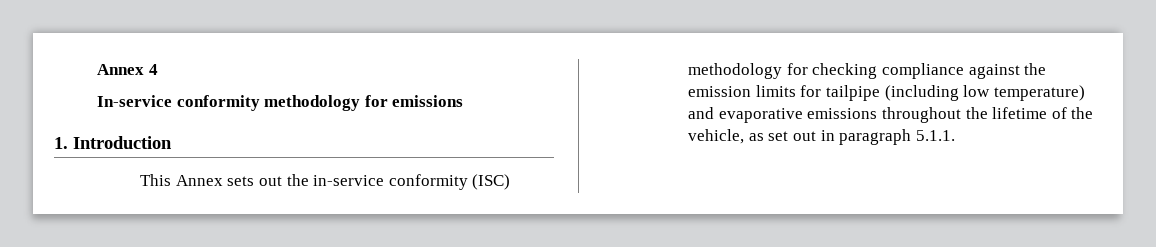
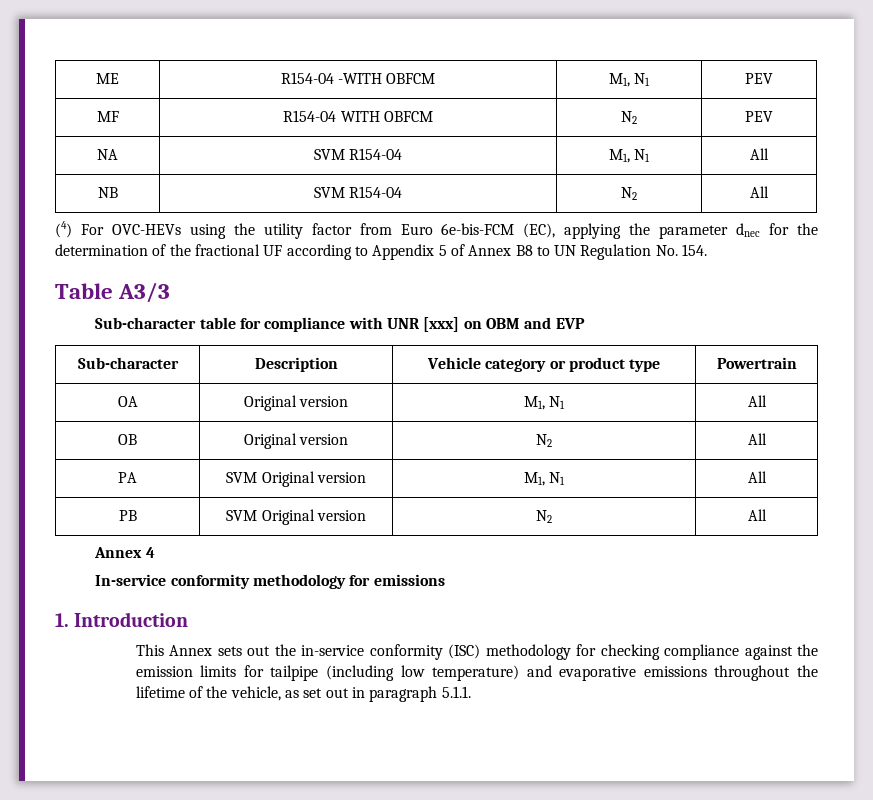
+ ME | R154-04 -WITH OBFCM | M1, N1 | PEV
+ MF | R154-04 WITH OBFCM | N2 | PEV
+ NA | SVM R154-04 | M1, N1 | All
+ NB | SVM R154-04 | N2 | All
+ (4) For OVC-HEVs using the utility factor from Euro 6e-bis-FCM (EC), applying the parameter dnec for the determination of the fractional UF according to Appendix 5 of Annex B8 to UN Regulation No. 154.
+ Table A3/3
+ Sub-character table for compliance with UNR [xxx] on OBM and EVP
+ Sub-character | Description | Vehicle category or product type | Powertrain
+ OA | Original version | M1, N1 | All
+ OB | Original version | N2 | All
+ PA | SVM Original version | M1, N1 | All
+ PB | SVM Original version | N2 | All

